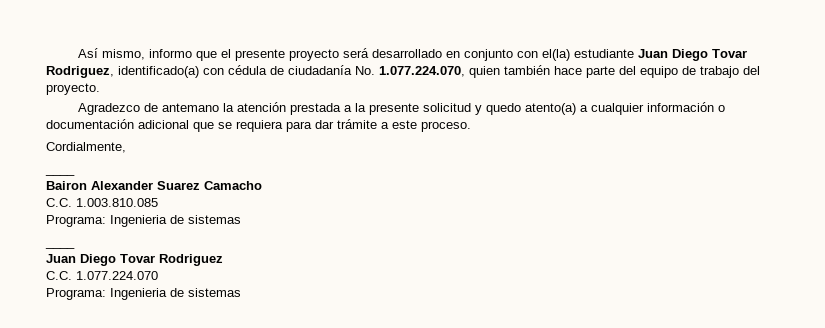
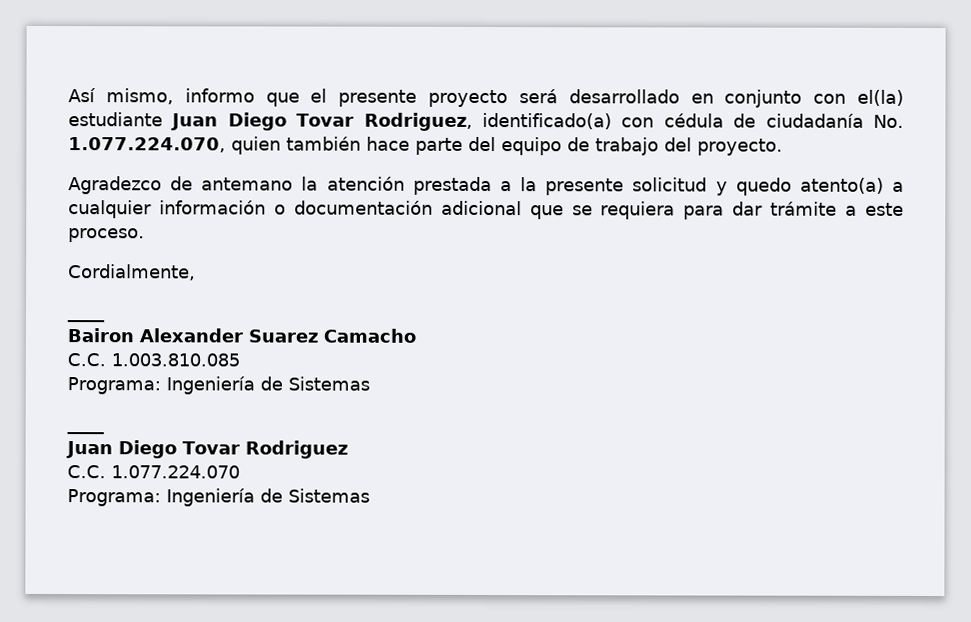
  C.C. 1.003.810.085
- Programa: Ingenieria de sistemas
+ Programa: Ingeniería de Sistemas
  C.C. 1.077.224.070
- Programa: Ingenieria de sistemas
+ Programa: Ingeniería de Sistemas

